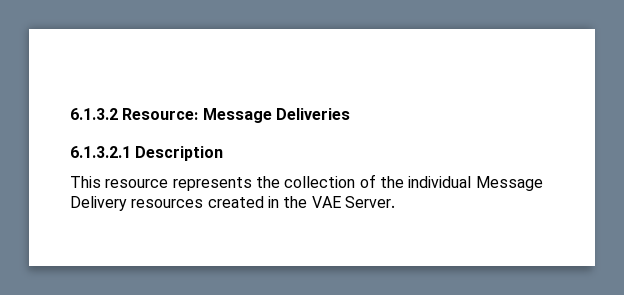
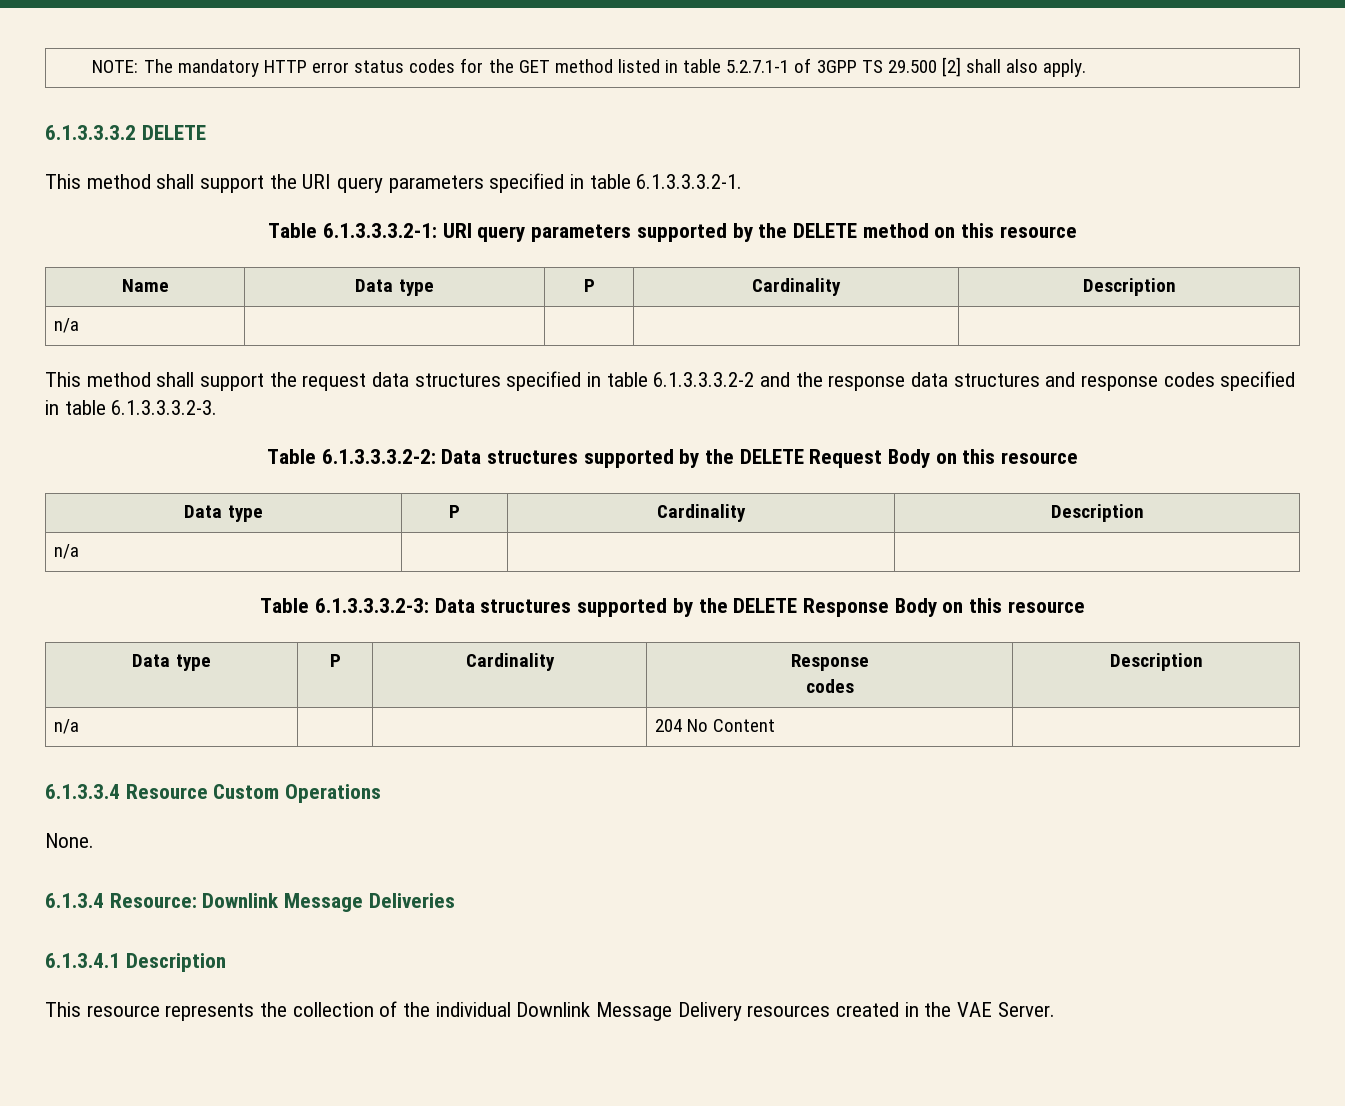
- 6.1.3.2 Resource: Message Deliveries
+ NOTE: The mandatory HTTP error status codes for the GET method listed in table 5.2.7.1-1 of 3GPP TS 29.500 [2] shall also apply.
+ 6.1.3.3.3.2 DELETE
+ This method shall support the URI query parameters specified in table 6.1.3.3.3.2-1.
+ Table 6.1.3.3.3.2-1: URI query parameters supported by the DELETE method on this resource
+ Name | Data type | P | Cardinality | Description
+ n/a | | | |
+ This method shall support the request data structures specified in table 6.1.3.3.3.2-2 and the response data structures and response codes specified in table 6.1.3.3.3.2-3.
+ Table 6.1.3.3.3.2-2: Data structures supported by the DELETE Request Body on this resource
+ Data type | P | Cardinality | Description
+ n/a | | |
+ Table 6.1.3.3.3.2-3: Data structures supported by the DELETE Response Body on this resource
+ Data type | P | Cardinality | Response
+ codes | Description
+ n/a | | | 204 No Content |
+ 6.1.3.3.4 Resource Custom Operations
+ None.
+ 6.1.3.4 Resource: Downlink Message Deliveries
- 6.1.3.2.1 Description
+ 6.1.3.4.1 Description
- This resource represents the collection of the individual Message Delivery resources created in the VAE Server.
+ This resource represents the collection of the individual Downlink Message Delivery resources created in the VAE Server.

